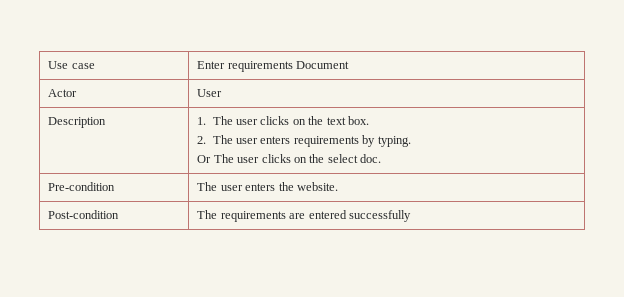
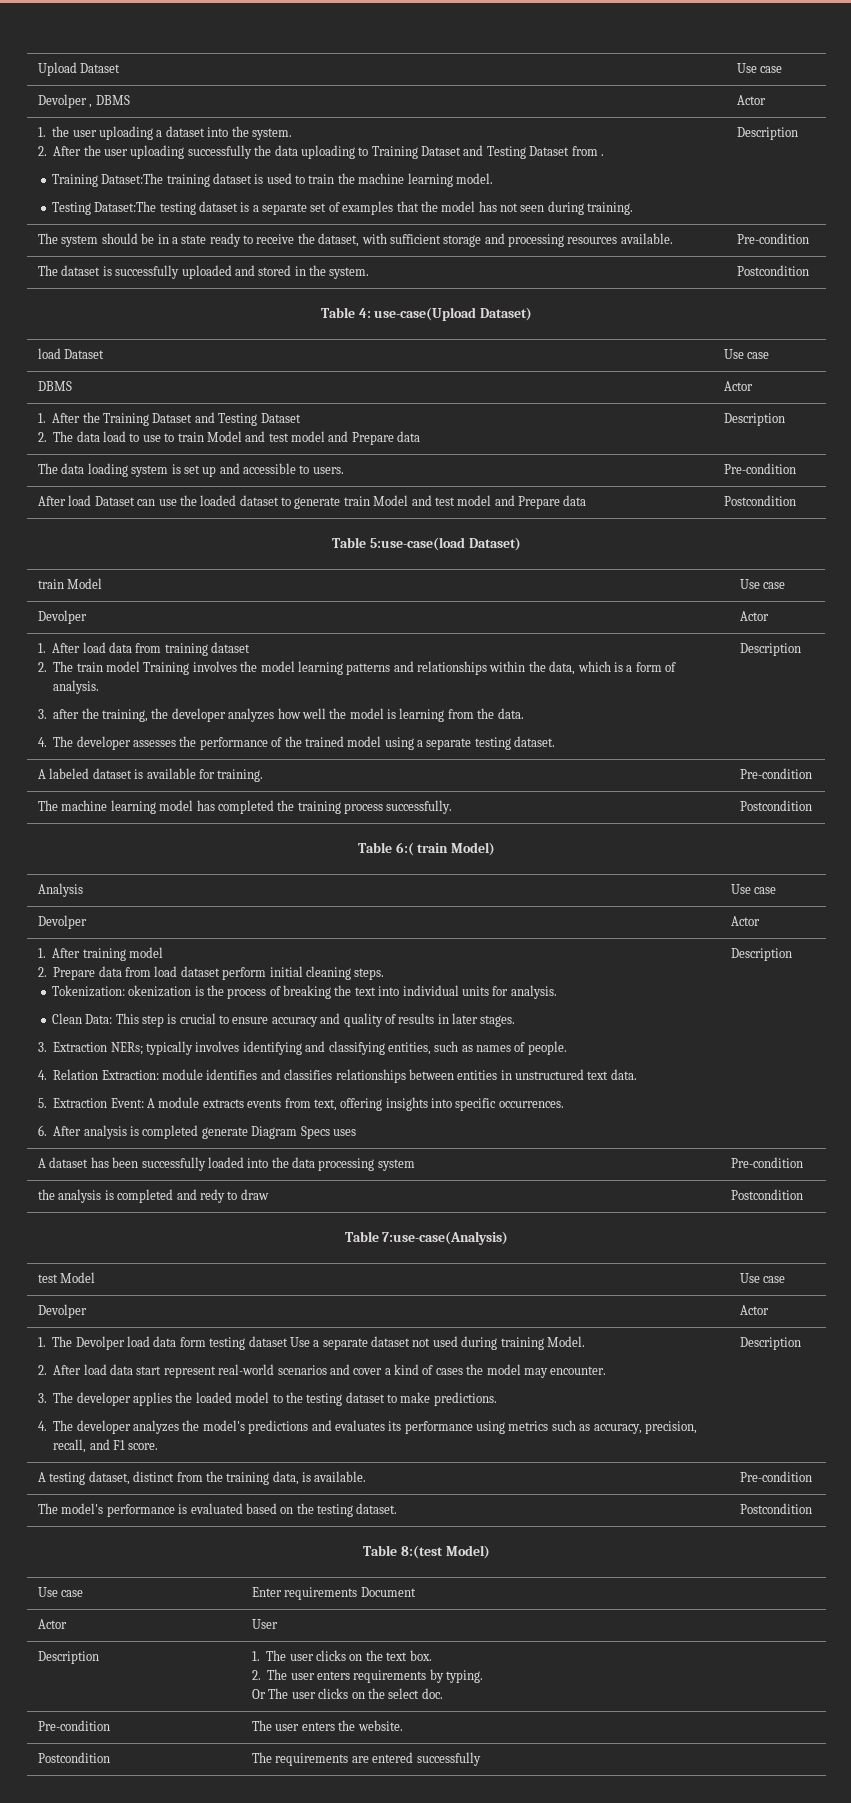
+ Upload Dataset | Use case
+ Devolper , DBMS | Actor
+ 1. the user uploading a dataset into the system.
+ 2. After the user uploading successfully the data uploading to Training Dataset and Testing Dataset from .
+ Training Dataset:The training dataset is used to train the machine learning model.
+ Testing Dataset:The testing dataset is a separate set of examples that the model has not seen during training. | Description
+ The system should be in a state ready to receive the dataset, with sufficient storage and processing resources available. | Pre-condition
+ The dataset is successfully uploaded and stored in the system. | Postcondition
+ Table 4: use-case(Upload Dataset)
+ load Dataset | Use case
+ DBMS | Actor
+ 1. After the Training Dataset and Testing Dataset
+ 2. The data load to use to train Model and test model and Prepare data | Description
+ The data loading system is set up and accessible to users. | Pre-condition
+ After load Dataset can use the loaded dataset to generate train Model and test model and Prepare data | Postcondition
+ Table 5:use-case(load Dataset)
+ train Model | Use case
+ Devolper | Actor
+ 1. After load data from training dataset
+ 2. The train model Training involves the model learning patterns and relationships within the data, which is a form of analysis.
+ 3. after the training, the developer analyzes how well the model is learning from the data.
+ 4. The developer assesses the performance of the trained model using a separate testing dataset. | Description
+ A labeled dataset is available for training. | Pre-condition
+ The machine learning model has completed the training process successfully. | Postcondition
+ Table 6:( train Model)
+ Analysis | Use case
+ Devolper | Actor
+ 1. After training model
+ 2. Prepare data from load dataset perform initial cleaning steps.
+ Tokenization: okenization is the process of breaking the text into individual units for analysis.
+ Clean Data: This step is crucial to ensure accuracy and quality of results in later stages.
+ 3. Extraction NERs; typically involves identifying and classifying entities, such as names of people.
+ 4. Relation Extraction: module identifies and classifies relationships between entities in unstructured text data.
+ 5. Extraction Event: A module extracts events from text, offering insights into specific occurrences.
+ 6. After analysis is completed generate Diagram Specs uses | Description
+ A dataset has been successfully loaded into the data processing system | Pre-condition
+ the analysis is completed and redy to draw | Postcondition
+ Table 7:use-case(Analysis)
+ test Model | Use case
+ Devolper | Actor
+ 1. The Devolper load data form testing dataset Use a separate dataset not used during training Model.
+ 2. After load data start represent real-world scenarios and cover a kind of cases the model may encounter.
+ 3. The developer applies the loaded model to the testing dataset to make predictions.
+ 4. The developer analyzes the model's predictions and evaluates its performance using metrics such as accuracy, precision, recall, and F1 score. | Description
+ A testing dataset, distinct from the training data, is available. | Pre-condition
+ The model's performance is evaluated based on the testing dataset. | Postcondition
+ Table 8:(test Model)
- Post-condition | The requirements are entered successfully
+ Postcondition | The requirements are entered successfully

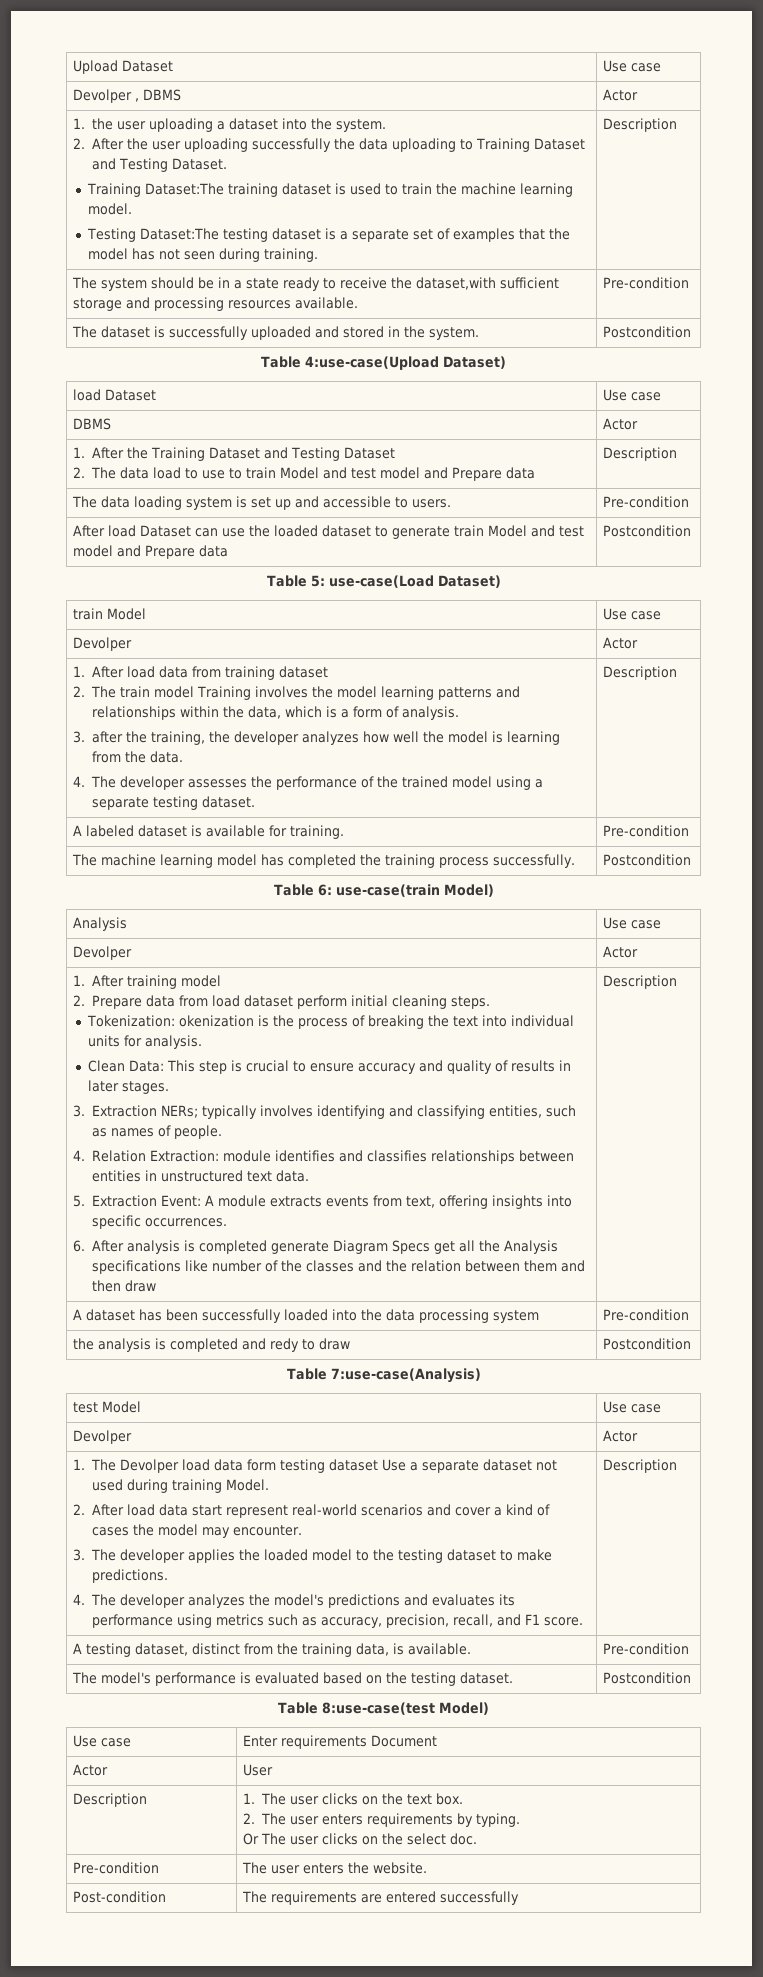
- 2. After the user uploading successfully the data uploading to Training Dataset and Testing Dataset from .
+ 2. After the user uploading successfully the data uploading to Training Dataset and Testing Dataset.
- The system should be in a state ready to receive the dataset, with sufficient storage and processing resources available. | Pre-condition
+ The system should be in a state ready to receive the dataset,with sufficient storage and processing resources available. | Pre-condition
- Table 4: use-case(Upload Dataset)
+ Table 4:use-case(Upload Dataset)
- Table 5:use-case(load Dataset)
+ Table 5: use-case(Load Dataset)
- Table 6:( train Model)
+ Table 6: use-case(train Model)
- 6. After analysis is completed generate Diagram Specs uses
+ 6. After analysis is completed generate Diagram Specs get all the Analysis specifications like number of the classes and the relation between them and then draw
- Table 8:(test Model)
+ Table 8:use-case(test Model)
- Postcondition | The requirements are entered successfully
+ Post-condition | The requirements are entered successfully

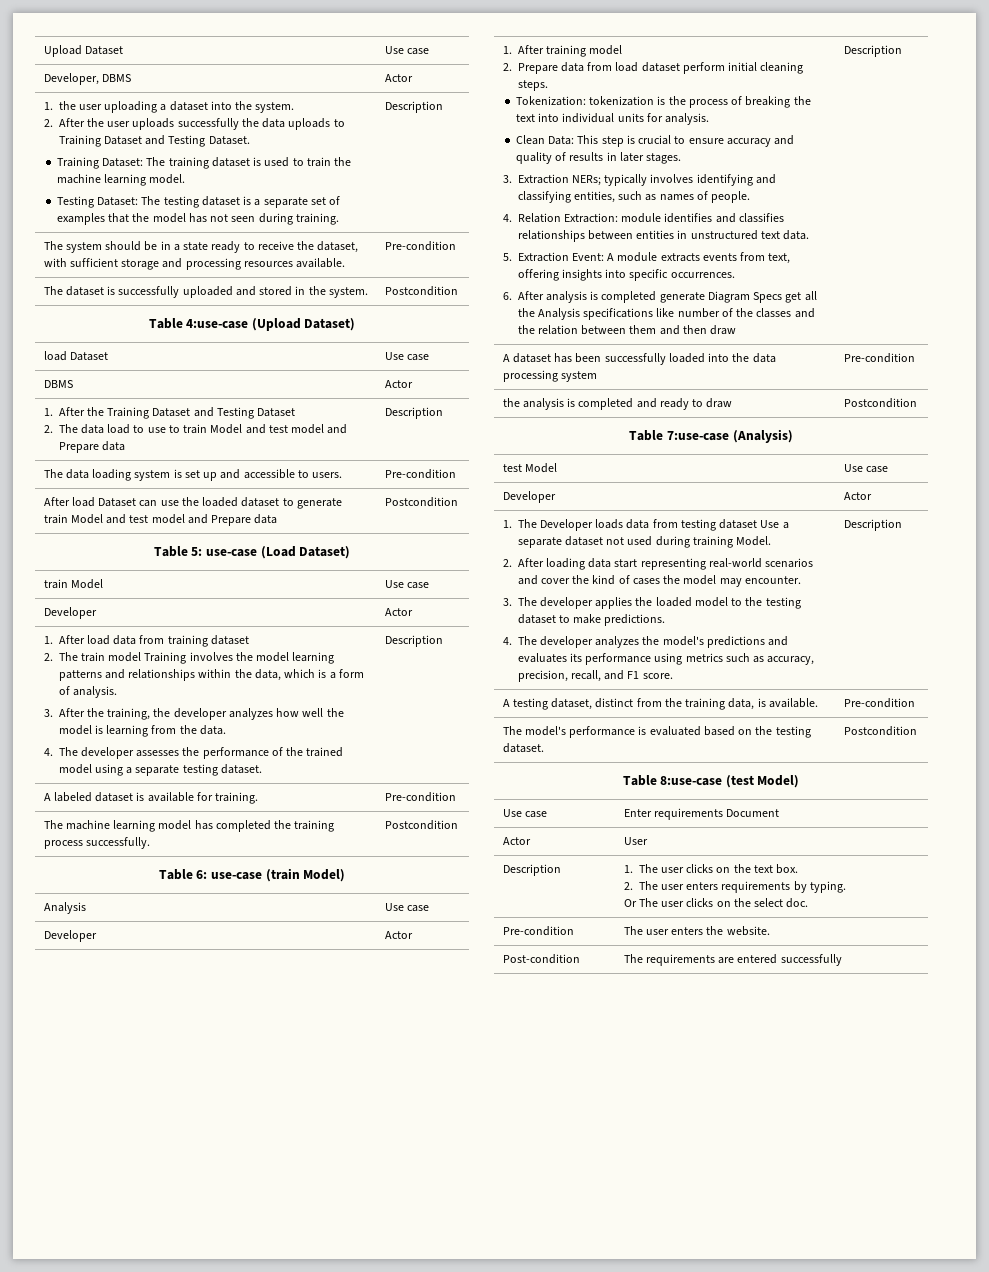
- Devolper , DBMS | Actor
+ Developer, DBMS | Actor
- 2. After the user uploading successfully the data uploading to Training Dataset and Testing Dataset.
+ 2. After the user uploads successfully the data uploads to Training Dataset and Testing Dataset.
- Training Dataset:The training dataset is used to train the machine learning model.
+ Training Dataset: The training dataset is used to train the machine learning model.
- Testing Dataset:The testing dataset is a separate set of examples that the model has not seen during training.
+ Testing Dataset: The testing dataset is a separate set of examples that the model has not seen during training.
- The system should be in a state ready to receive the dataset,with sufficient storage and processing resources available. | Pre-condition
+ The system should be in a state ready to receive the dataset, with sufficient storage and processing resources available. | Pre-condition
- Table 4:use-case(Upload Dataset)
+ Table 4:use-case (Upload Dataset)
- Table 5: use-case(Load Dataset)
+ Table 5: use-case (Load Dataset)
  train Model | Use case
- Devolper | Actor
+ Developer | Actor
- 3. after the training, the developer analyzes how well the model is learning from the data.
+ 3. After the training, the developer analyzes how well the model is learning from the data.
- Table 6: use-case(train Model)
+ Table 6: use-case (train Model)
  Analysis | Use case
- Devolper | Actor
+ Developer | Actor
- Tokenization: okenization is the process of breaking the text into individual units for analysis.
+ Tokenization: tokenization is the process of breaking the text into individual units for analysis.
- the analysis is completed and redy to draw | Postcondition
+ the analysis is completed and ready to draw | Postcondition
- Table 7:use-case(Analysis)
+ Table 7:use-case (Analysis)
  test Model | Use case
- Devolper | Actor
+ Developer | Actor
- 1. The Devolper load data form testing dataset Use a separate dataset not used during training Model.
+ 1. The Developer loads data from testing dataset Use a separate dataset not used during training Model.
- 2. After load data start represent real-world scenarios and cover a kind of cases the model may encounter.
+ 2. After loading data start representing real-world scenarios and cover the kind of cases the model may encounter.
- Table 8:use-case(test Model)
+ Table 8:use-case (test Model)

